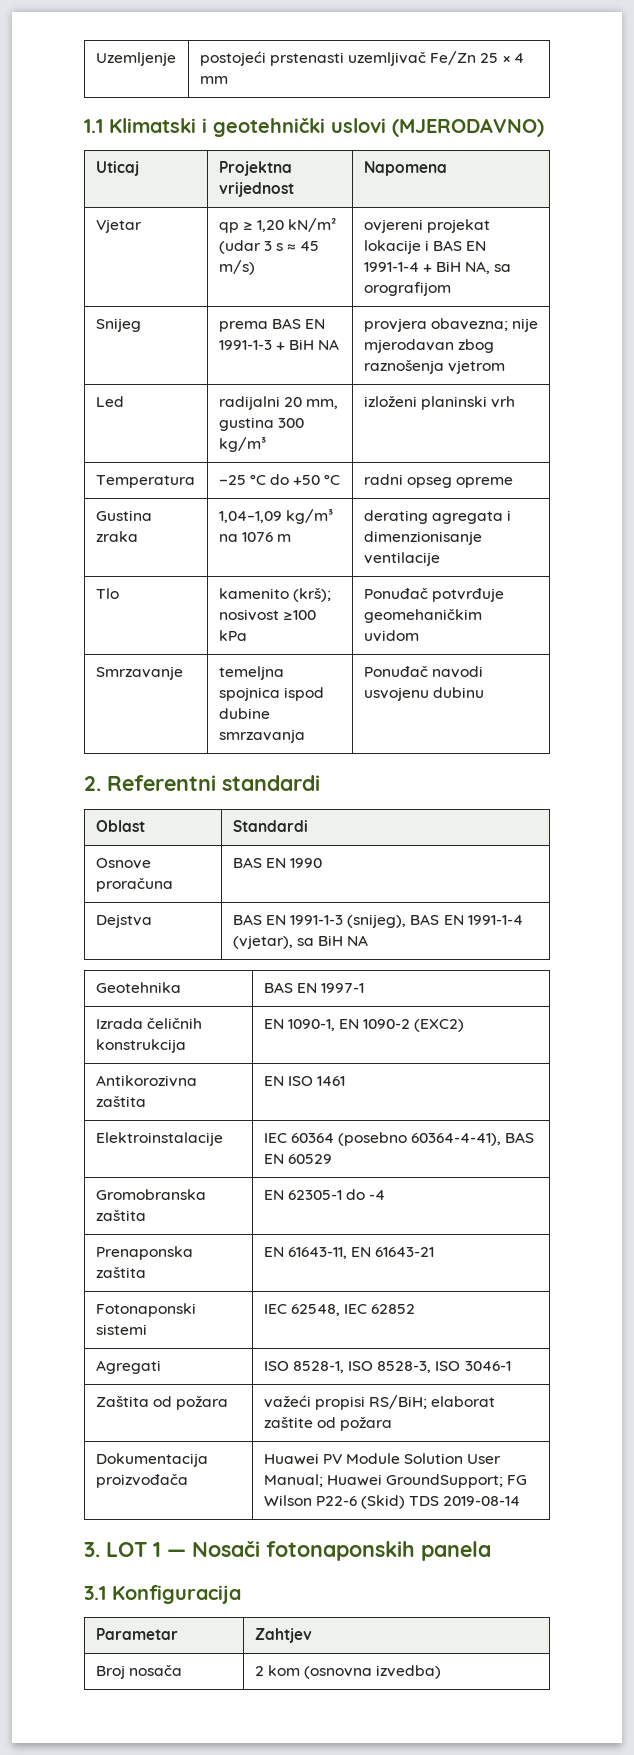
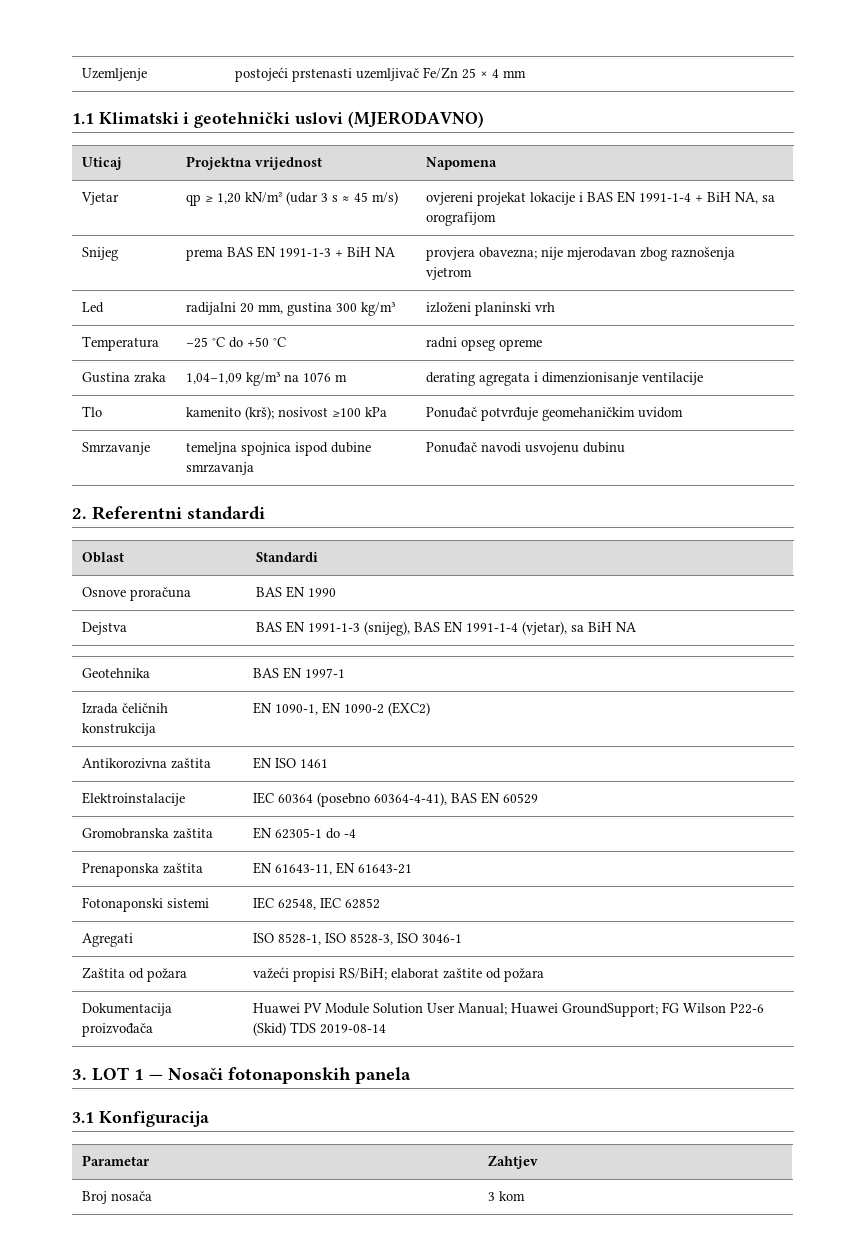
- Broj nosača | 2 kom (osnovna izvedba)
+ Broj nosača | 3 kom

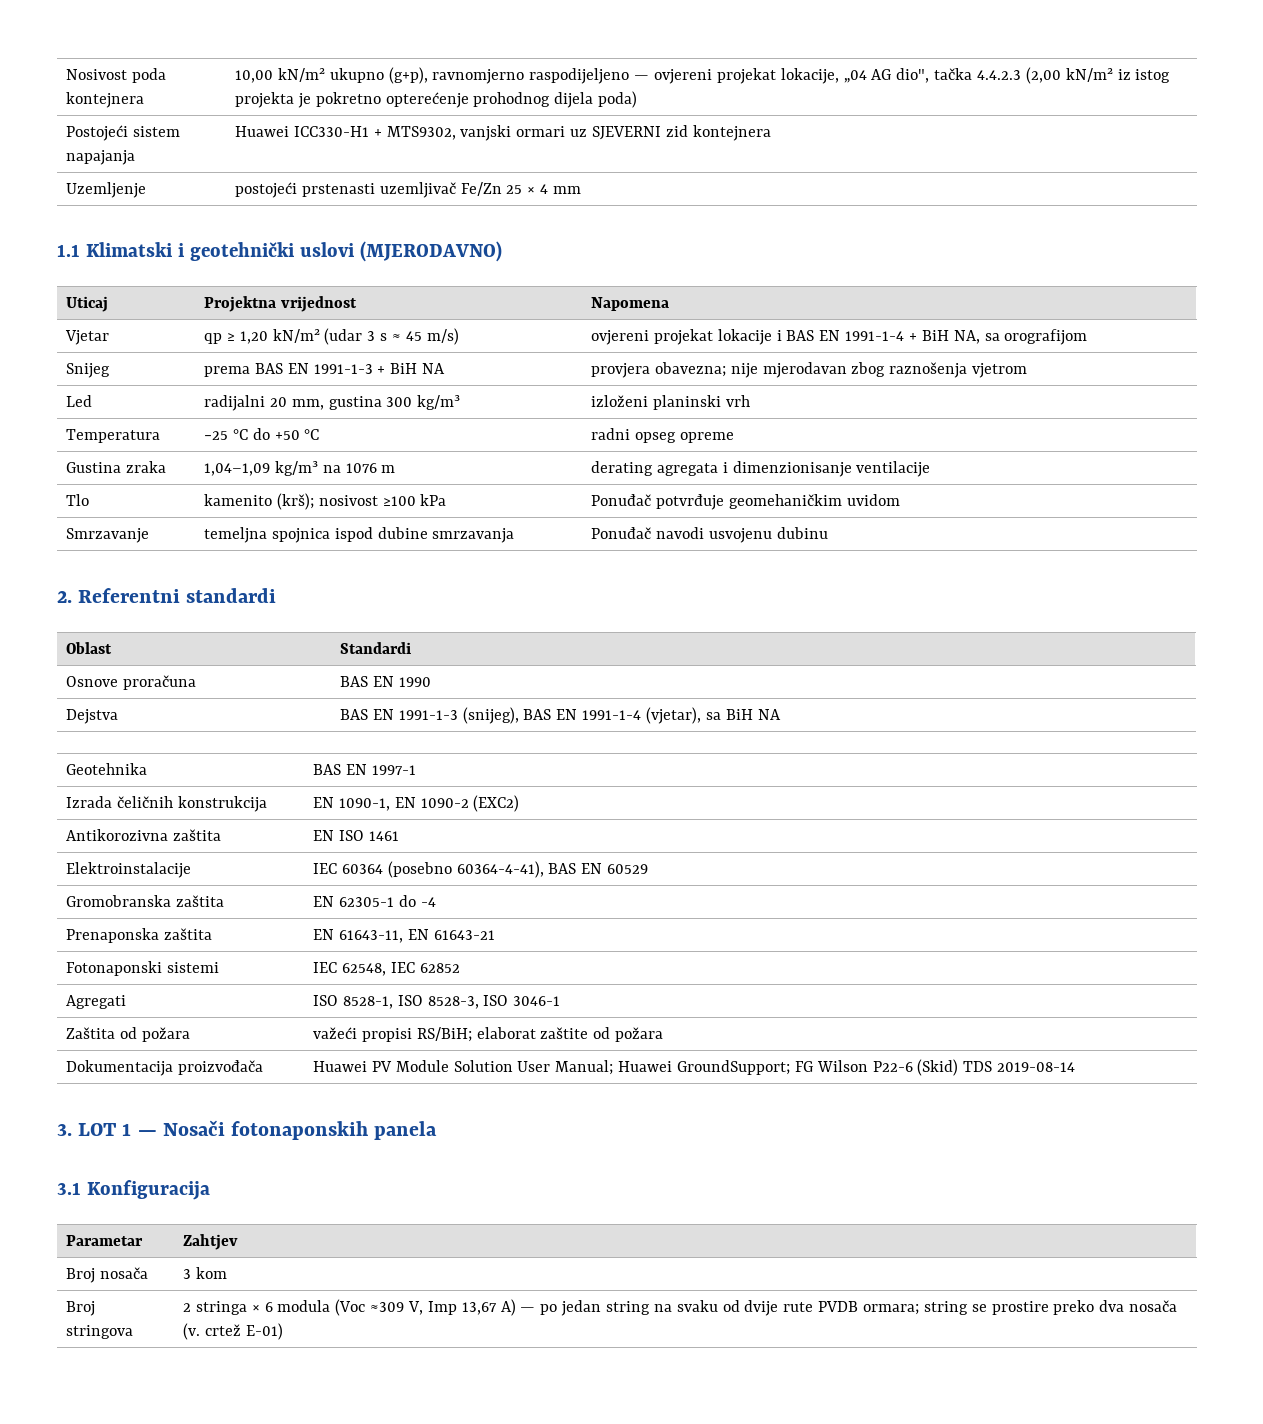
+ Nosivost poda kontejnera | 10,00 kN/m² ukupno (g+p), ravnomjerno raspodijeljeno — ovjereni projekat lokacije, „04 AG dio", tačka 4.4.2.3 (2,00 kN/m² iz istog projekta je pokretno opterećenje prohodnog dijela poda)
+ Postojeći sistem napajanja | Huawei ICC330-H1 + MTS9302, vanjski ormari uz SJEVERNI zid kontejnera
+ Broj stringova | 2 stringa × 6 modula (Voc ≈309 V, Imp 13,67 A) — po jedan string na svaku od dvije rute PVDB ormara; string se prostire preko dva nosača (v. crtež E-01)

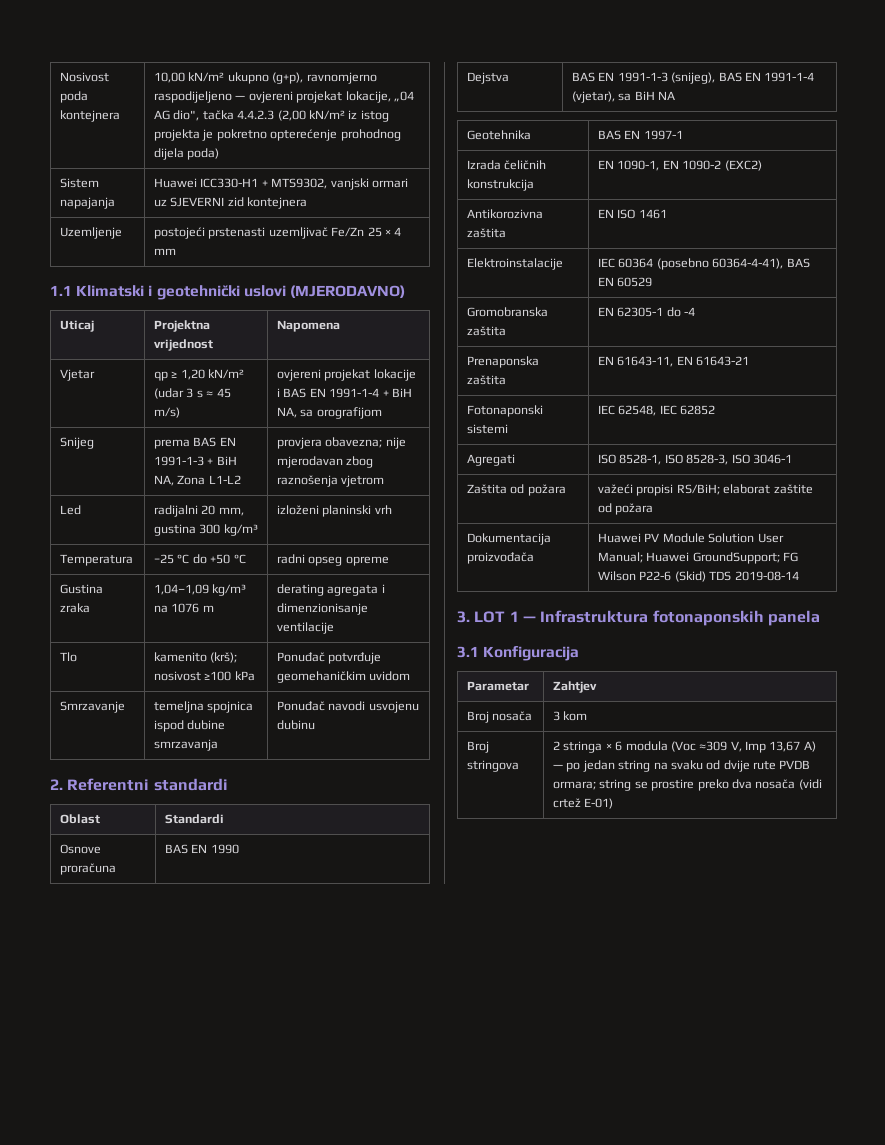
- Postojeći sistem napajanja | Huawei ICC330-H1 + MTS9302, vanjski ormari uz SJEVERNI zid kontejnera
+ Sistem napajanja | Huawei ICC330-H1 + MTS9302, vanjski ormari uz SJEVERNI zid kontejnera
- Snijeg | prema BAS EN 1991-1-3 + BiH NA | provjera obavezna; nije mjerodavan zbog raznošenja vjetrom
+ Snijeg | prema BAS EN 1991-1-3 + BiH NA, Zona L1-L2 | provjera obavezna; nije mjerodavan zbog raznošenja vjetrom
- 3. LOT 1 — Nosači fotonaponskih panela
+ 3. LOT 1 — Infrastruktura fotonaponskih panela
- Broj stringova | 2 stringa × 6 modula (Voc ≈309 V, Imp 13,67 A) — po jedan string na svaku od dvije rute PVDB ormara; string se prostire preko dva nosača (v. crtež E-01)
+ Broj stringova | 2 stringa × 6 modula (Voc ≈309 V, Imp 13,67 A) — po jedan string na svaku od dvije rute PVDB ormara; string se prostire preko dva nosača (vidi crtež E-01)

